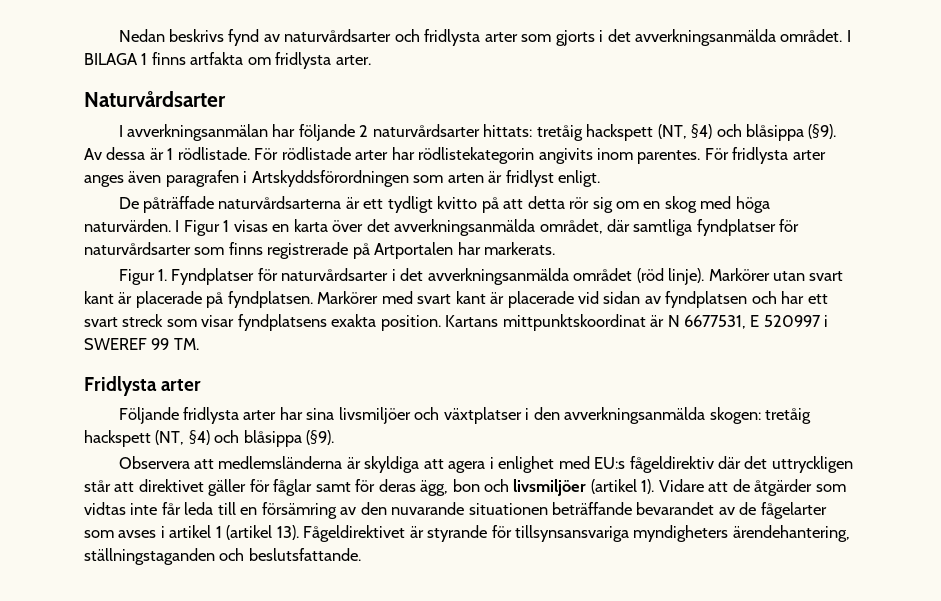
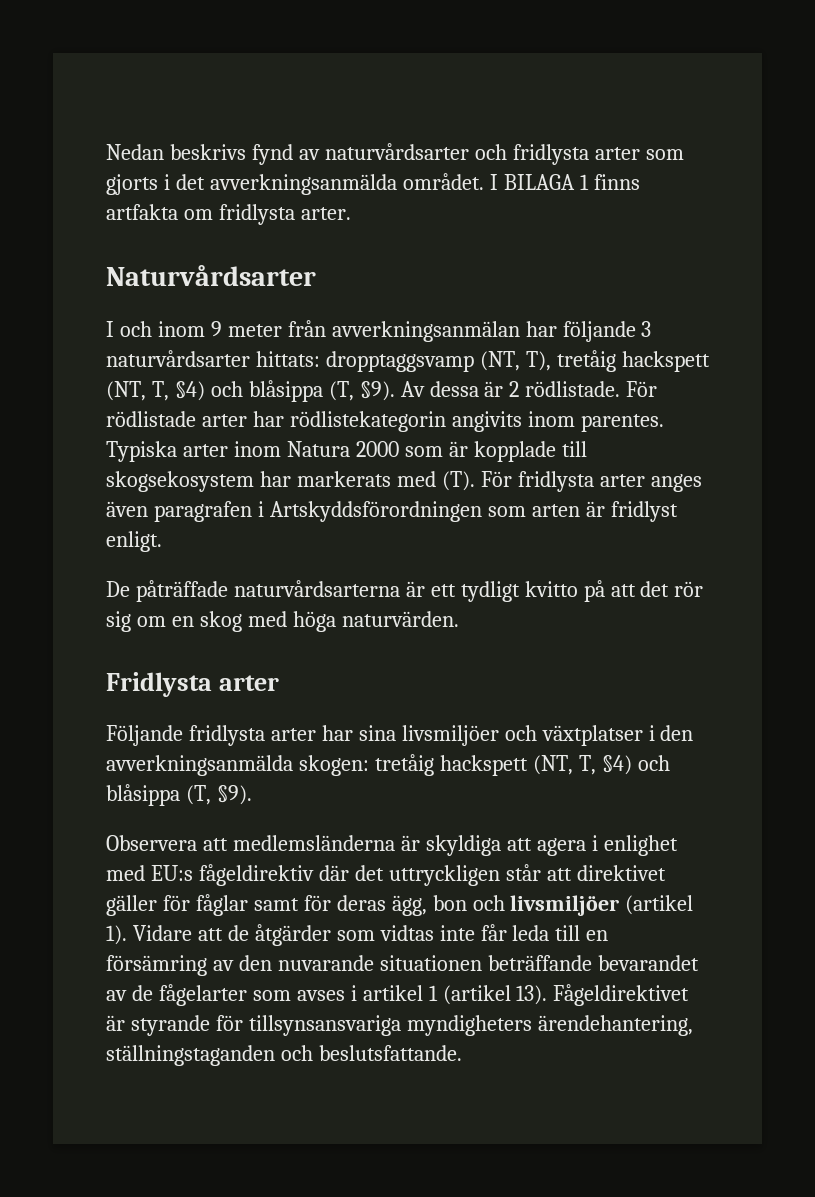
- I avverkningsanmälan har följande 2 naturvårdsarter hittats: tretåig hackspett (NT, §4) och blåsippa (§9).
+ I och inom 9 meter från avverkningsanmälan har följande 3 naturvårdsarter hittats: dropptaggsvamp (NT, T), tretåig hackspett (NT, T, §4) och blåsippa (T, §9).
- Av dessa är 1 rödlistade.
+ Av dessa är 2 rödlistade.
- För fridlysta arter anges även paragrafen i Artskyddsförordningen som arten är fridlyst enligt.
+ Typiska arter inom Natura 2000 som är kopplade till skogsekosystem har markerats med (T). För fridlysta arter anges även paragrafen i Artskyddsförordningen som arten är fridlyst enligt.
- De påträffade naturvårdsarterna är ett tydligt kvitto på att detta rör sig om en skog med höga naturvärden. I Figur 1 visas en karta över det avverkningsanmälda området, där samtliga fyndplatser för naturvårdsarter som finns registrerade på Artportalen har markerats.
- Figur 1. Fyndplatser för naturvårdsarter i det avverkningsanmälda området (röd linje). Markörer utan svart kant är placerade på fyndplatsen. Markörer med svart kant är placerade vid sidan av fyndplatsen och har ett svart streck som visar fyndplatsens exakta position. Kartans mittpunktskoordinat är N 6677531, E 520997 i SWEREF 99 TM.
+ De påträffade naturvårdsarterna är ett tydligt kvitto på att det rör sig om en skog med höga naturvärden.
- Följande fridlysta arter har sina livsmiljöer och växtplatser i den avverkningsanmälda skogen: tretåig hackspett (NT, §4) och blåsippa (§9).
+ Följande fridlysta arter har sina livsmiljöer och växtplatser i den avverkningsanmälda skogen: tretåig hackspett (NT, T, §4) och blåsippa (T, §9).

